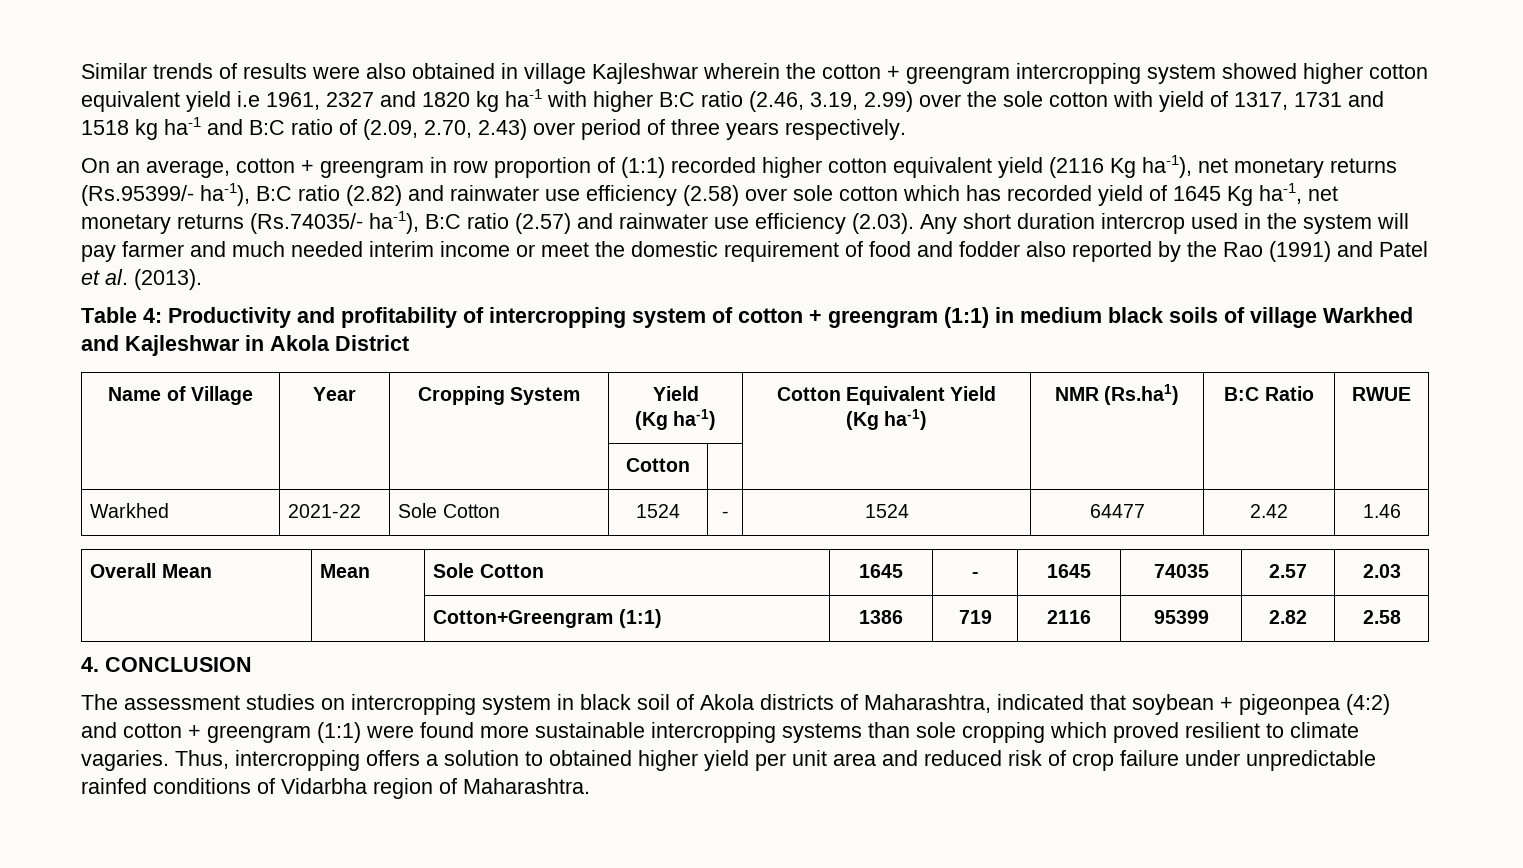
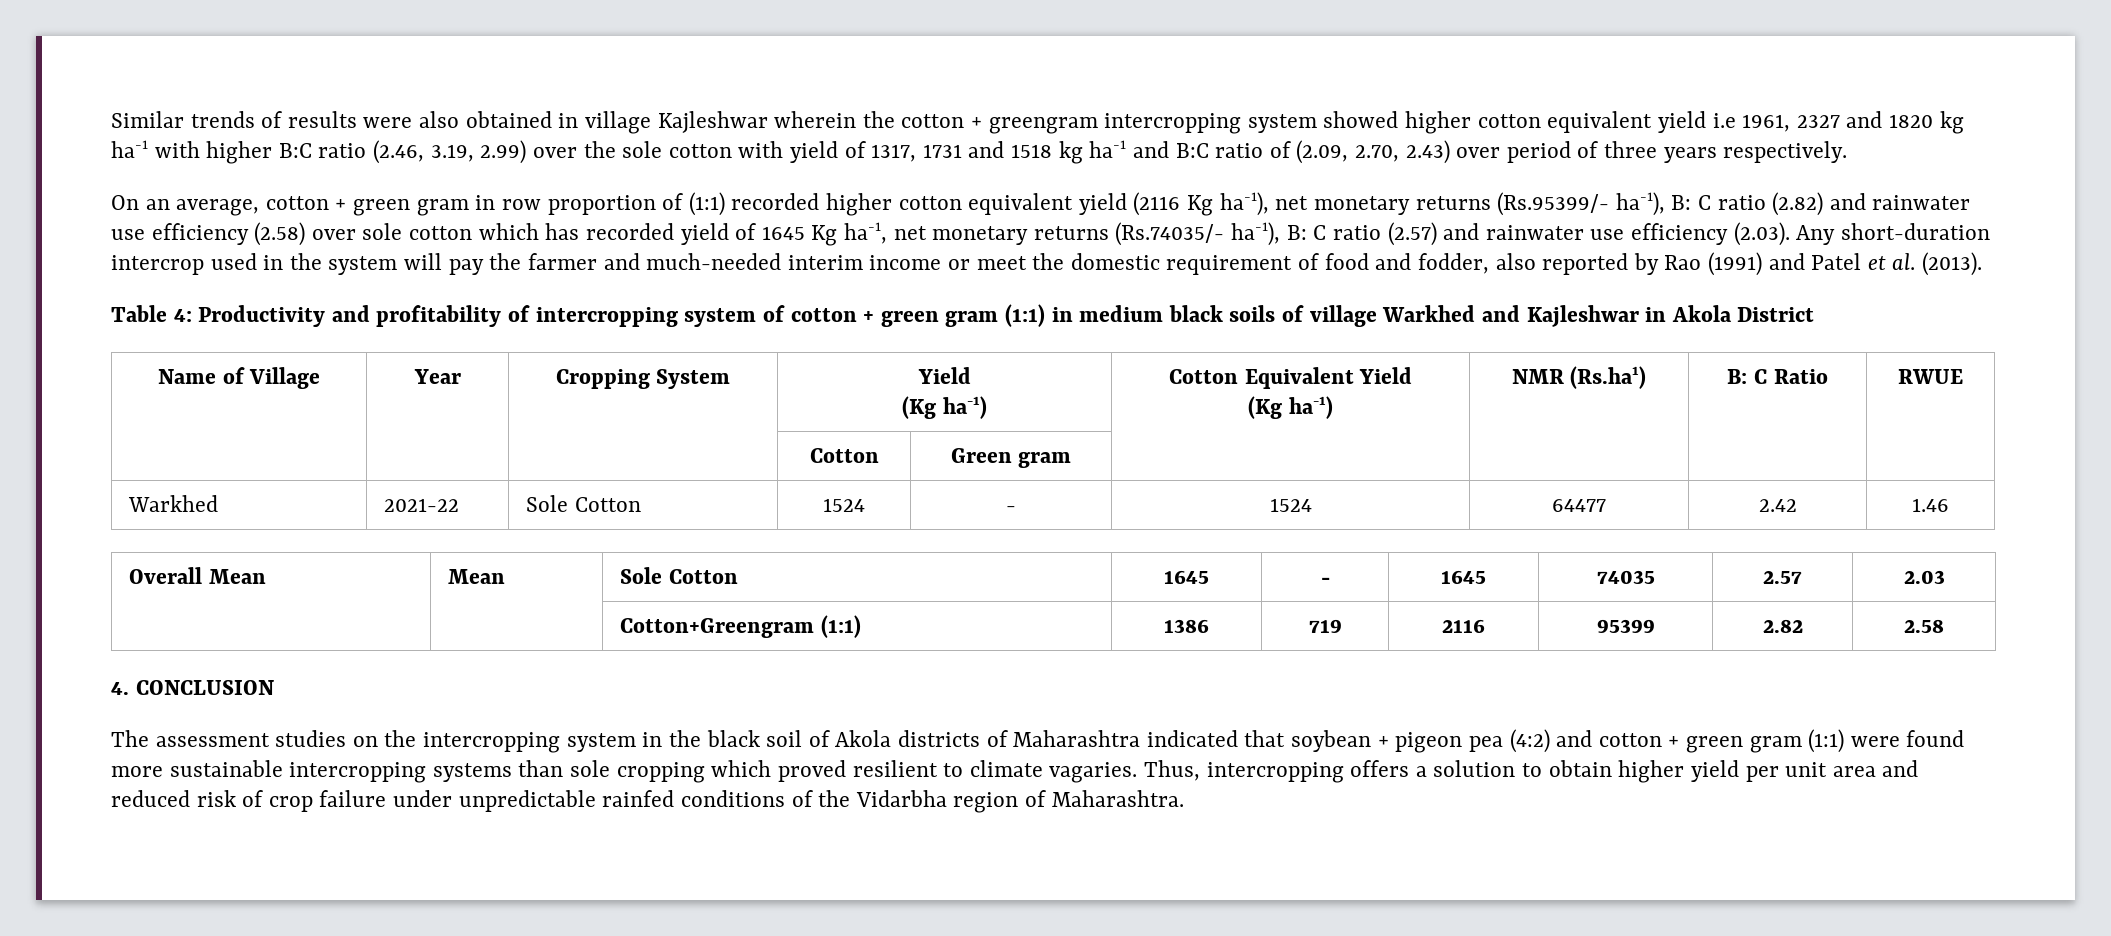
- On an average, cotton + greengram in row proportion of (1:1) recorded higher cotton equivalent yield (2116 Kg ha-1), net monetary returns (Rs.95399/- ha-1), B:C ratio (2.82) and rainwater use efficiency (2.58) over sole cotton which has recorded yield of 1645 Kg ha-1, net monetary returns (Rs.74035/- ha-1), B:C ratio (2.57) and rainwater use efficiency (2.03). Any short duration intercrop used in the system will pay farmer and much needed interim income or meet the domestic requirement of food and fodder also reported by the Rao (1991) and Patel et al. (2013).
+ On an average, cotton + green gram in row proportion of (1:1) recorded higher cotton equivalent yield (2116 Kg ha-1), net monetary returns (Rs.95399/- ha-1), B: C ratio (2.82) and rainwater use efficiency (2.58) over sole cotton which has recorded yield of 1645 Kg ha-1, net monetary returns (Rs.74035/- ha-1), B: C ratio (2.57) and rainwater use efficiency (2.03). Any short-duration intercrop used in the system will pay the farmer and much-needed interim income or meet the domestic requirement of food and fodder, also reported by Rao (1991) and Patel et al. (2013).
- Table 4: Productivity and profitability of intercropping system of cotton + greengram (1:1) in medium black soils of village Warkhed and Kajleshwar in Akola District
+ Table 4: Productivity and profitability of intercropping system of cotton + green gram (1:1) in medium black soils of village Warkhed and Kajleshwar in Akola District
  Name of Village | Year | Cropping System | Yield
  (Kg ha-1) | Cotton Equivalent Yield
- (Kg ha-1) | NMR (Rs.ha1) | B:C Ratio | RWUE
+ (Kg ha-1) | NMR (Rs.ha1) | B: C Ratio | RWUE
- | | | Cotton | | | | |
+ | | | Cotton | Green gram | | | |
- The assessment studies on intercropping system in black soil of Akola districts of Maharashtra, indicated that soybean + pigeonpea (4:2) and cotton + greengram (1:1) were found more sustainable intercropping systems than sole cropping which proved resilient to climate vagaries.
+ The assessment studies on the intercropping system in the black soil of Akola districts of Maharashtra indicated that soybean + pigeon pea (4:2) and cotton + green gram (1:1) were found more sustainable intercropping systems than sole cropping which proved resilient to climate vagaries.
- Thus, intercropping offers a solution to obtained higher yield per unit area and reduced risk of crop failure under unpredictable rainfed conditions of Vidarbha region of Maharashtra.
+ Thus, intercropping offers a solution to obtain higher yield per unit area and reduced risk of crop failure under unpredictable rainfed conditions of the Vidarbha region of Maharashtra.

